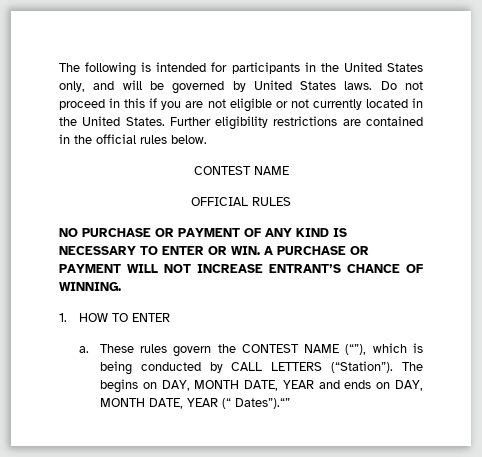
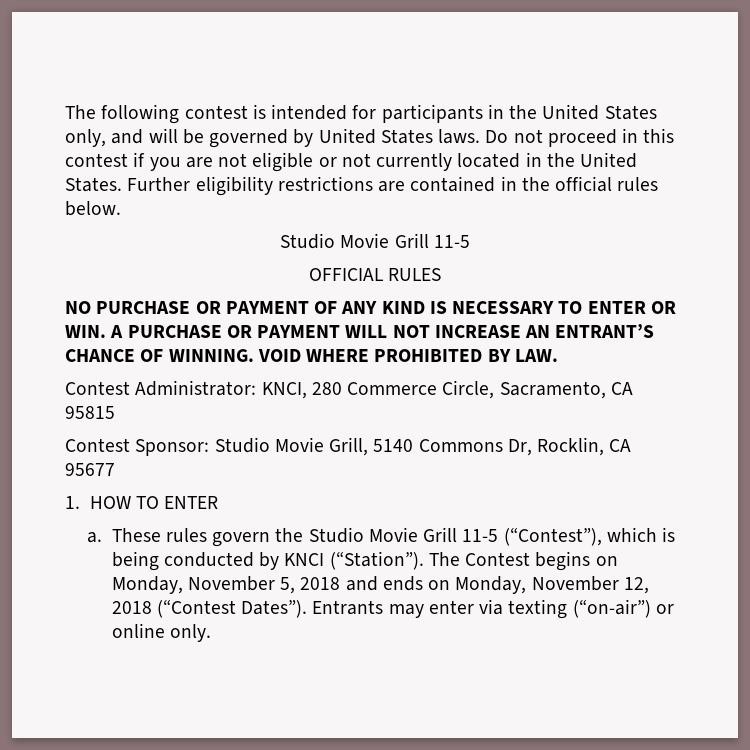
- The following is intended for participants in the United States only, and will be governed by United States laws.
+ The following contest is intended for participants in the United States only, and will be governed by United States laws.
- Do not proceed in this if you are not eligible or not currently located in the United States.
+ Do not proceed in this contest if you are not eligible or not currently located in the United States.
  Further eligibility restrictions are contained in the official rules below.
- CONTEST NAME
+ Studio Movie Grill 11-5
- NO PURCHASE OR PAYMENT OF ANY KIND IS NECESSARY TO ENTER OR WIN. A PURCHASE OR PAYMENT WILL NOT INCREASE ENTRANT’S CHANCE OF WINNING.
+ NO PURCHASE OR PAYMENT OF ANY KIND IS NECESSARY TO ENTER OR WIN. A PURCHASE OR PAYMENT WILL NOT INCREASE AN ENTRANT’S CHANCE OF WINNING. VOID WHERE PROHIBITED BY LAW.
+ Contest Administrator: KNCI, 280 Commerce Circle, Sacramento, CA 95815
+ Contest Sponsor: Studio Movie Grill, 5140 Commons Dr, Rocklin, CA 95677
- These rules govern the CONTEST NAME (“”), which is being conducted by CALL LETTERS (“Station”).
+ These rules govern the Studio Movie Grill 11-5 (“Contest”), which is being conducted by KNCI (“Station”).
- The begins on DAY, MONTH DATE, YEAR and ends on DAY, MONTH DATE, YEAR (“ Dates”).“”
+ The Contest begins on Monday, November 5, 2018 and ends on Monday, November 12, 2018 (“Contest Dates”). Entrants may enter via texting (“on-air”) or online only.

